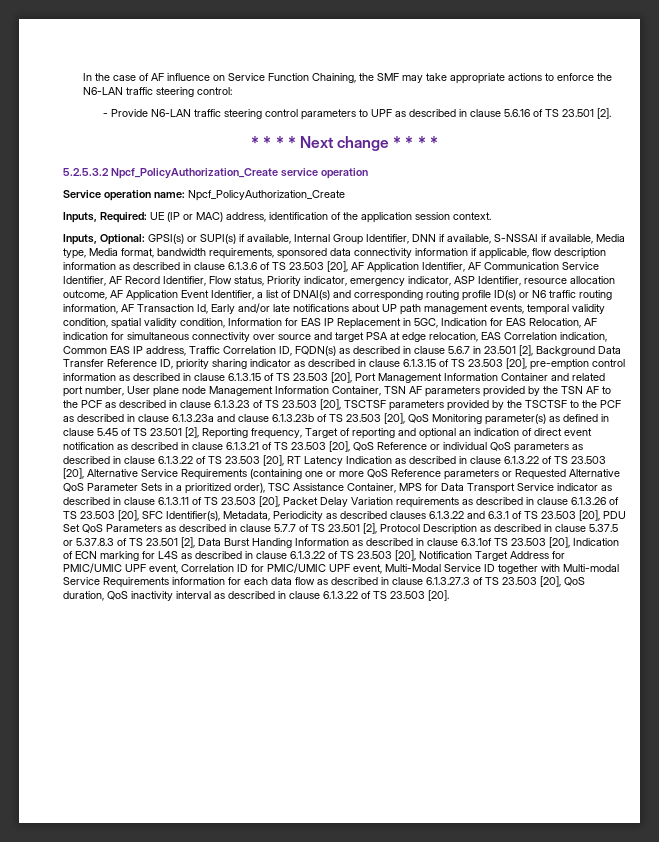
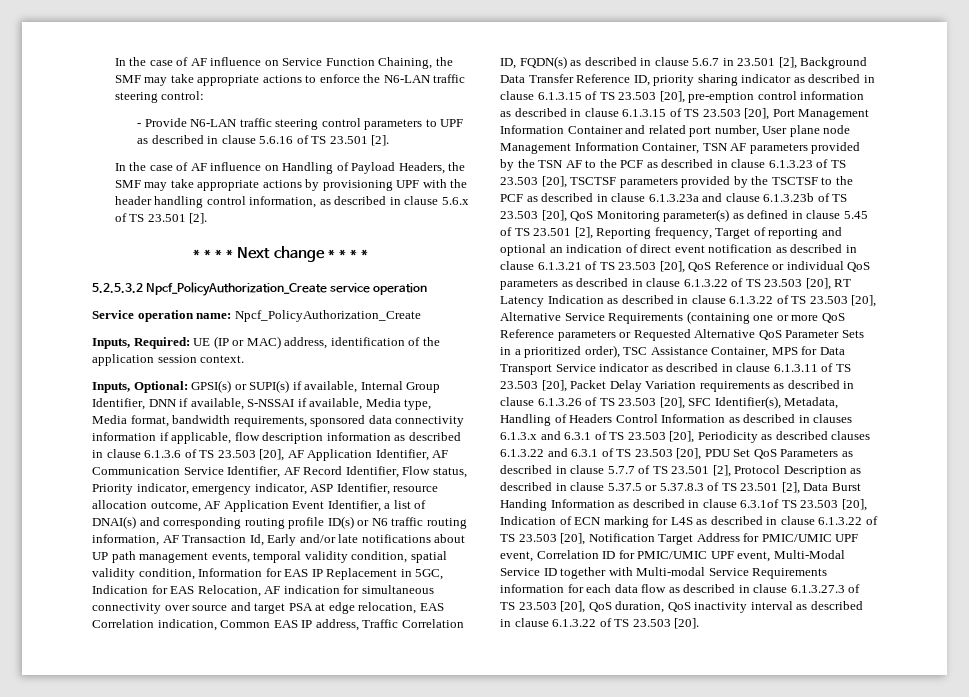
+ In the case of AF influence on Handling of Payload Headers, the SMF may take appropriate actions by provisioning UPF with the header handling control information, as described in clause 5.6.x of TS 23.501 [2].
- GPSI(s) or SUPI(s) if available, Internal Group Identifier, DNN if available, S-NSSAI if available, Media type, Media format, bandwidth requirements, sponsored data connectivity information if applicable, flow description information as described in clause 6.1.3.6 of TS 23.503 [20], AF Application Identifier, AF Communication Service Identifier, AF Record Identifier, Flow status, Priority indicator, emergency indicator, ASP Identifier, resource allocation outcome, AF Application Event Identifier, a list of DNAI(s) and corresponding routing profile ID(s) or N6 traffic routing information, AF Transaction Id, Early and/or late notifications about UP path management events, temporal validity condition, spatial validity condition, Information for EAS IP Replacement in 5GC, Indication for EAS Relocation, AF indication for simultaneous connectivity over source and target PSA at edge relocation, EAS Correlation indication, Common EAS IP address, Traffic Correlation ID, FQDN(s) as described in clause 5.6.7 in 23.501 [2], Background Data Transfer Reference ID, priority sharing indicator as described in clause 6.1.3.15 of TS 23.503 [20], pre-emption control information as described in clause 6.1.3.15 of TS 23.503 [20], Port Management Information Container and related port number, User plane node Management Information Container, TSN AF parameters provided by the TSN AF to the PCF as described in clause 6.1.3.23 of TS 23.503 [20], TSCTSF parameters provided by the TSCTSF to the PCF as described in clause 6.1.3.23a and clause 6.1.3.23b of TS 23.503 [20], QoS Monitoring parameter(s) as defined in clause 5.45 of TS 23.501 [2], Reporting frequency, Target of reporting and optional an indication of direct event notification as described in clause 6.1.3.21 of TS 23.503 [20], QoS Reference or individual QoS parameters as described in clause 6.1.3.22 of TS 23.503 [20], RT Latency Indication as described in clause 6.1.3.22 of TS 23.503 [20], Alternative Service Requirements (containing one or more QoS Reference parameters or Requested Alternative QoS Parameter Sets in a prioritized order), TSC Assistance Container, MPS for Data Transport Service indicator as described in clause 6.1.3.11 of TS 23.503 [20], Packet Delay Variation requirements as described in clause 6.1.3.26 of TS 23.503 [20], SFC Identifier(s), Metadata, Periodicity as described clauses 6.1.3.22 and 6.3.1 of TS 23.503 [20], PDU Set QoS Parameters as described in clause 5.7.7 of TS 23.501 [2], Protocol Description as described in clause 5.37.5 or 5.37.8.3 of TS 23.501 [2], Data Burst Handing Information as described in clause 6.3.1of TS 23.503 [20], Indication of ECN marking for L4S as described in clause 6.1.3.22 of TS 23.503 [20], Notification Target Address for PMIC/UMIC UPF event, Correlation ID for PMIC/UMIC UPF event, Multi-Modal Service ID together with Multi-modal Service Requirements information for each data flow as described in clause 6.1.3.27.3 of TS 23.503 [20], QoS duration, QoS inactivity interval as described in clause 6.1.3.22 of TS 23.503 [20].
+ GPSI(s) or SUPI(s) if available, Internal Group Identifier, DNN if available, S-NSSAI if available, Media type, Media format, bandwidth requirements, sponsored data connectivity information if applicable, flow description information as described in clause 6.1.3.6 of TS 23.503 [20], AF Application Identifier, AF Communication Service Identifier, AF Record Identifier, Flow status, Priority indicator, emergency indicator, ASP Identifier, resource allocation outcome, AF Application Event Identifier, a list of DNAI(s) and corresponding routing profile ID(s) or N6 traffic routing information, AF Transaction Id, Early and/or late notifications about UP path management events, temporal validity condition, spatial validity condition, Information for EAS IP Replacement in 5GC, Indication for EAS Relocation, AF indication for simultaneous connectivity over source and target PSA at edge relocation, EAS Correlation indication, Common EAS IP address, Traffic Correlation ID, FQDN(s) as described in clause 5.6.7 in 23.501 [2], Background Data Transfer Reference ID, priority sharing indicator as described in clause 6.1.3.15 of TS 23.503 [20], pre-emption control information as described in clause 6.1.3.15 of TS 23.503 [20], Port Management Information Container and related port number, User plane node Management Information Container, TSN AF parameters provided by the TSN AF to the PCF as described in clause 6.1.3.23 of TS 23.503 [20], TSCTSF parameters provided by the TSCTSF to the PCF as described in clause 6.1.3.23a and clause 6.1.3.23b of TS 23.503 [20], QoS Monitoring parameter(s) as defined in clause 5.45 of TS 23.501 [2], Reporting frequency, Target of reporting and optional an indication of direct event notification as described in clause 6.1.3.21 of TS 23.503 [20], QoS Reference or individual QoS parameters as described in clause 6.1.3.22 of TS 23.503 [20], RT Latency Indication as described in clause 6.1.3.22 of TS 23.503 [20], Alternative Service Requirements (containing one or more QoS Reference parameters or Requested Alternative QoS Parameter Sets in a prioritized order), TSC Assistance Container, MPS for Data Transport Service indicator as described in clause 6.1.3.11 of TS 23.503 [20], Packet Delay Variation requirements as described in clause 6.1.3.26 of TS 23.503 [20], SFC Identifier(s), Metadata, Handling of Headers Control Information as described in clauses 6.1.3.x and 6.3.1 of TS 23.503 [20], Periodicity as described clauses 6.1.3.22 and 6.3.1 of TS 23.503 [20], PDU Set QoS Parameters as described in clause 5.7.7 of TS 23.501 [2], Protocol Description as described in clause 5.37.5 or 5.37.8.3 of TS 23.501 [2], Data Burst Handing Information as described in clause 6.3.1of TS 23.503 [20], Indication of ECN marking for L4S as described in clause 6.1.3.22 of TS 23.503 [20], Notification Target Address for PMIC/UMIC UPF event, Correlation ID for PMIC/UMIC UPF event, Multi-Modal Service ID together with Multi-modal Service Requirements information for each data flow as described in clause 6.1.3.27.3 of TS 23.503 [20], QoS duration, QoS inactivity interval as described in clause 6.1.3.22 of TS 23.503 [20].

